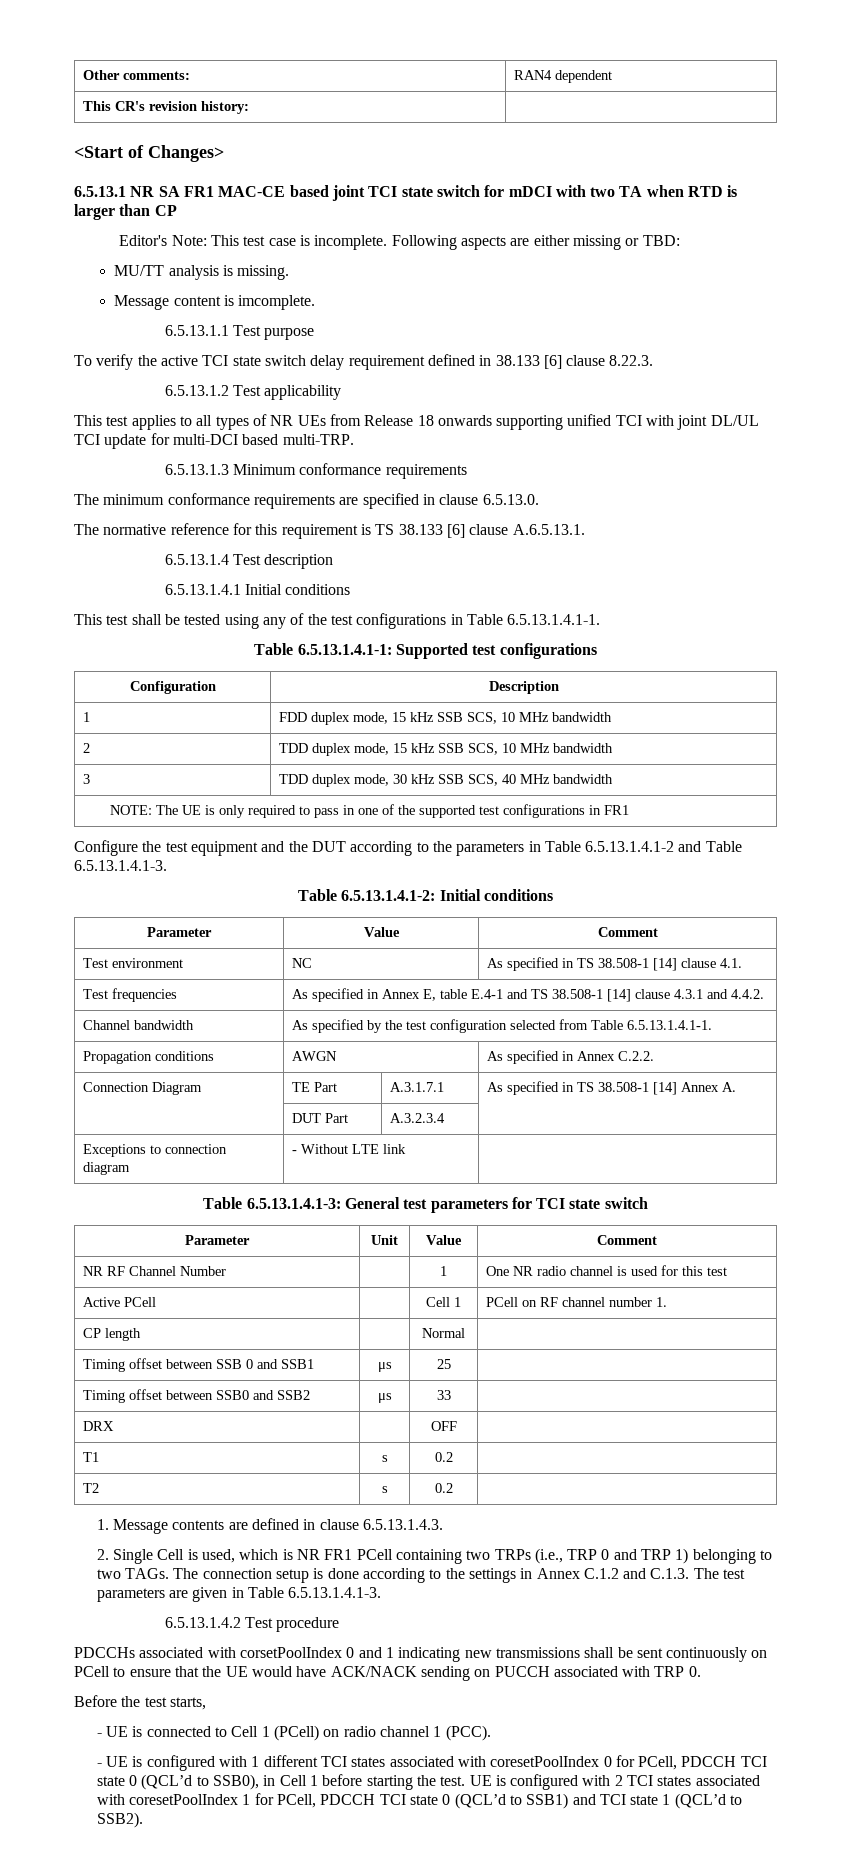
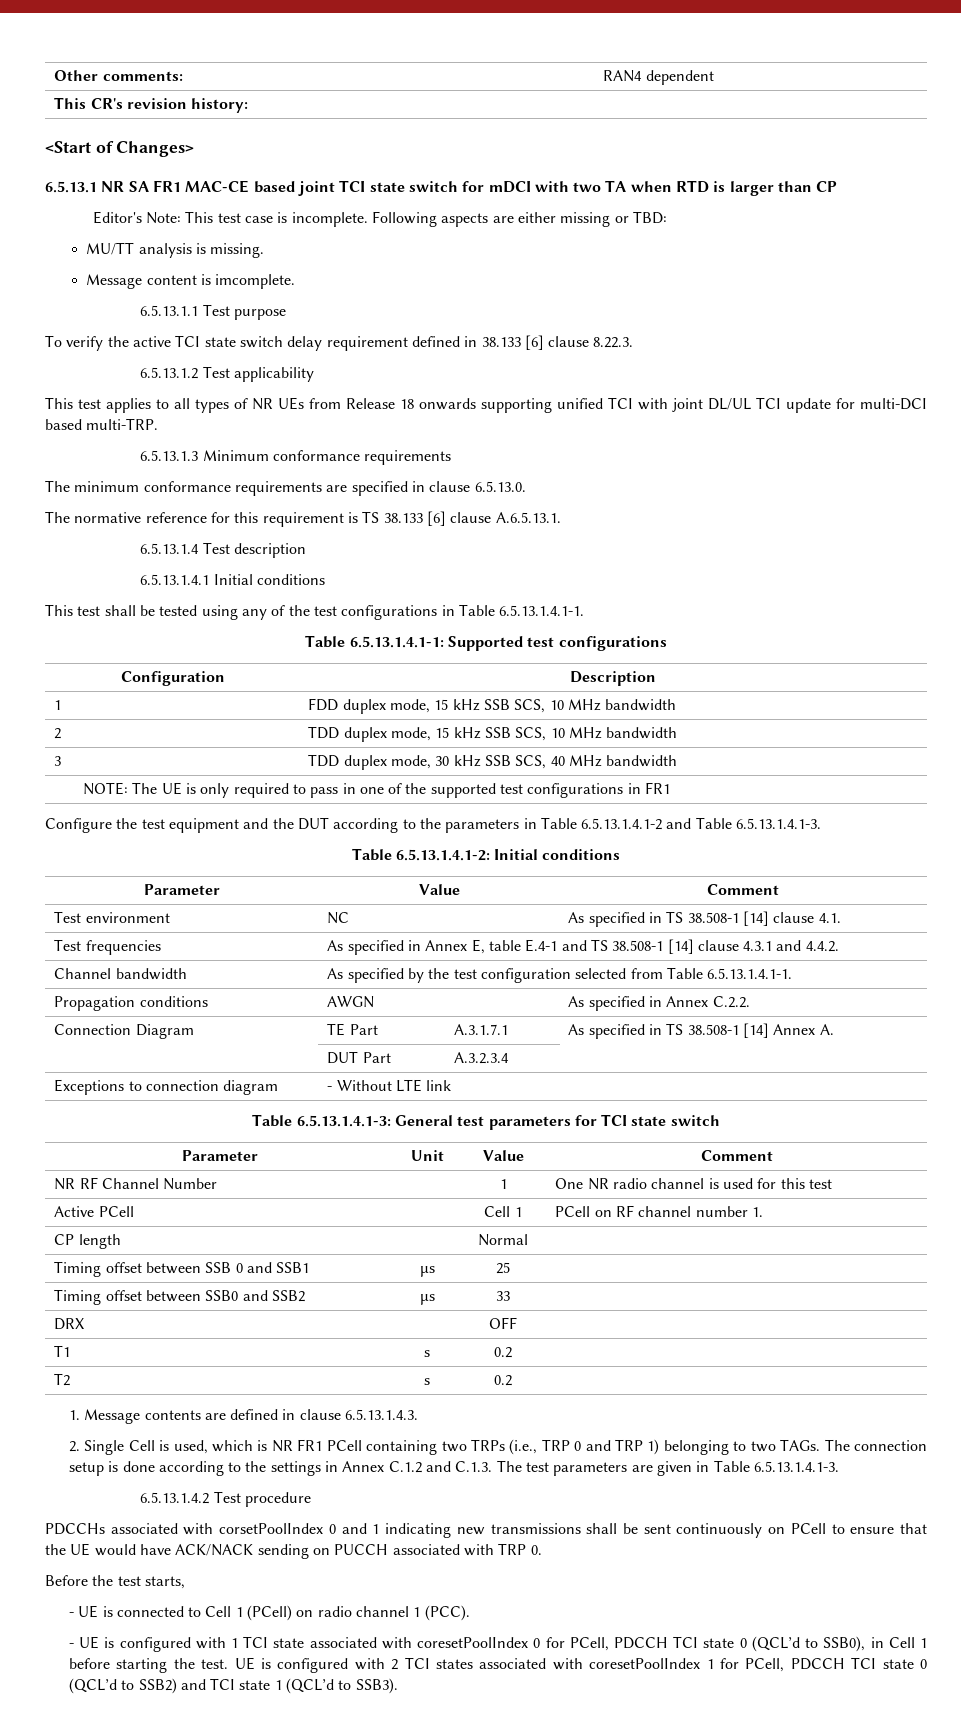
- - UE is configured with 1 different TCI states associated with coresetPoolIndex 0 for PCell, PDCCH TCI state 0 (QCL’d to SSB0), in Cell 1 before starting the test.
+ - UE is configured with 1 TCI state associated with coresetPoolIndex 0 for PCell, PDCCH TCI state 0 (QCL’d to SSB0), in Cell 1 before starting the test.
- UE is configured with 2 TCI states associated with coresetPoolIndex 1 for PCell, PDCCH TCI state 0 (QCL’d to SSB1) and TCI state 1 (QCL’d to SSB2).
+ UE is configured with 2 TCI states associated with coresetPoolIndex 1 for PCell, PDCCH TCI state 0 (QCL’d to SSB2) and TCI state 1 (QCL’d to SSB3).

